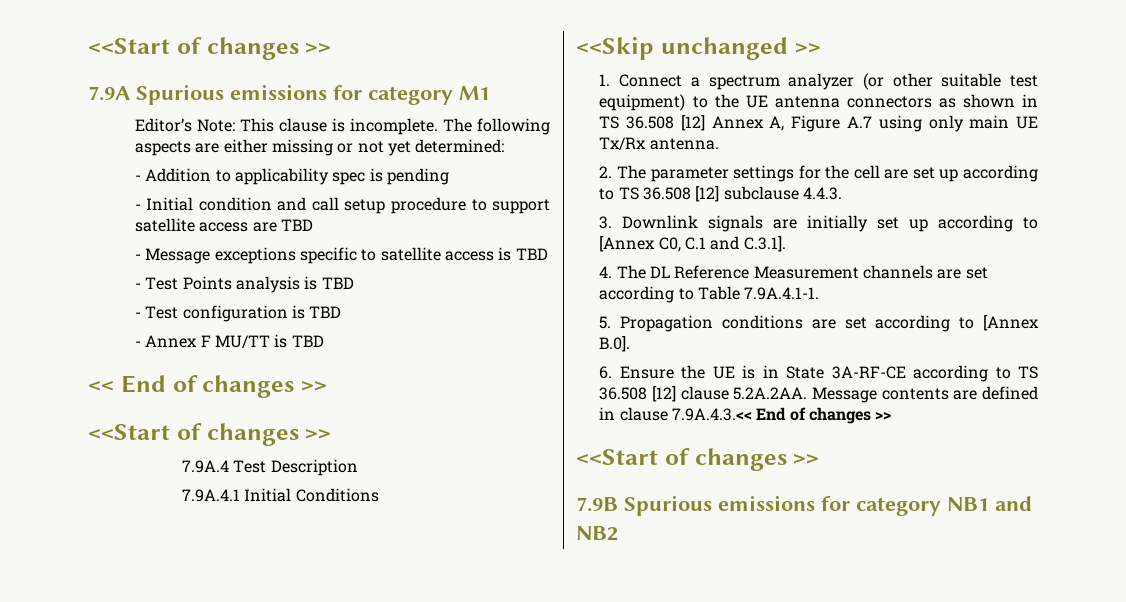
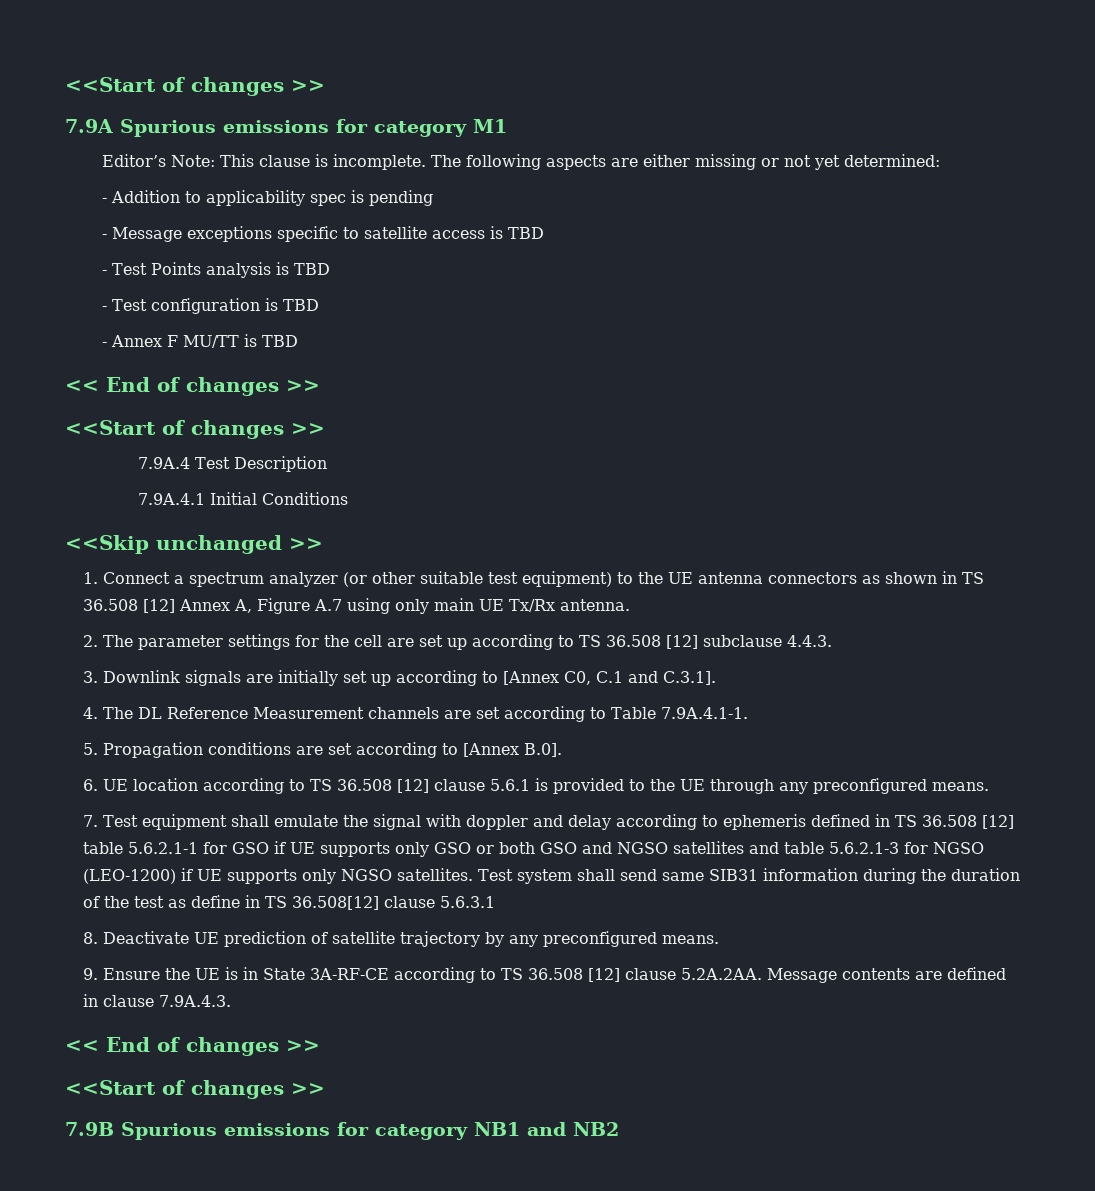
- - Initial condition and call setup procedure to support satellite access are TBD
- 6. Ensure the UE is in State 3A-RF-CE according to TS 36.508 [12] clause 5.2A.2AA. Message contents are defined in clause 7.9A.4.3.<< End of changes >>
+ 6. UE location according to TS 36.508 [12] clause 5.6.1 is provided to the UE through any preconfigured means.
+ 7. Test equipment shall emulate the signal with doppler and delay according to ephemeris defined in TS 36.508 [12] table 5.6.2.1-1 for GSO if UE supports only GSO or both GSO and NGSO satellites and table 5.6.2.1-3 for NGSO (LEO-1200) if UE supports only NGSO satellites. Test system shall send same SIB31 information during the duration of the test as define in TS 36.508[12] clause 5.6.3.1
+ 8. Deactivate UE prediction of satellite trajectory by any preconfigured means.
+ 9. Ensure the UE is in State 3A-RF-CE according to TS 36.508 [12] clause 5.2A.2AA. Message contents are defined in clause 7.9A.4.3.
+ << End of changes >>

